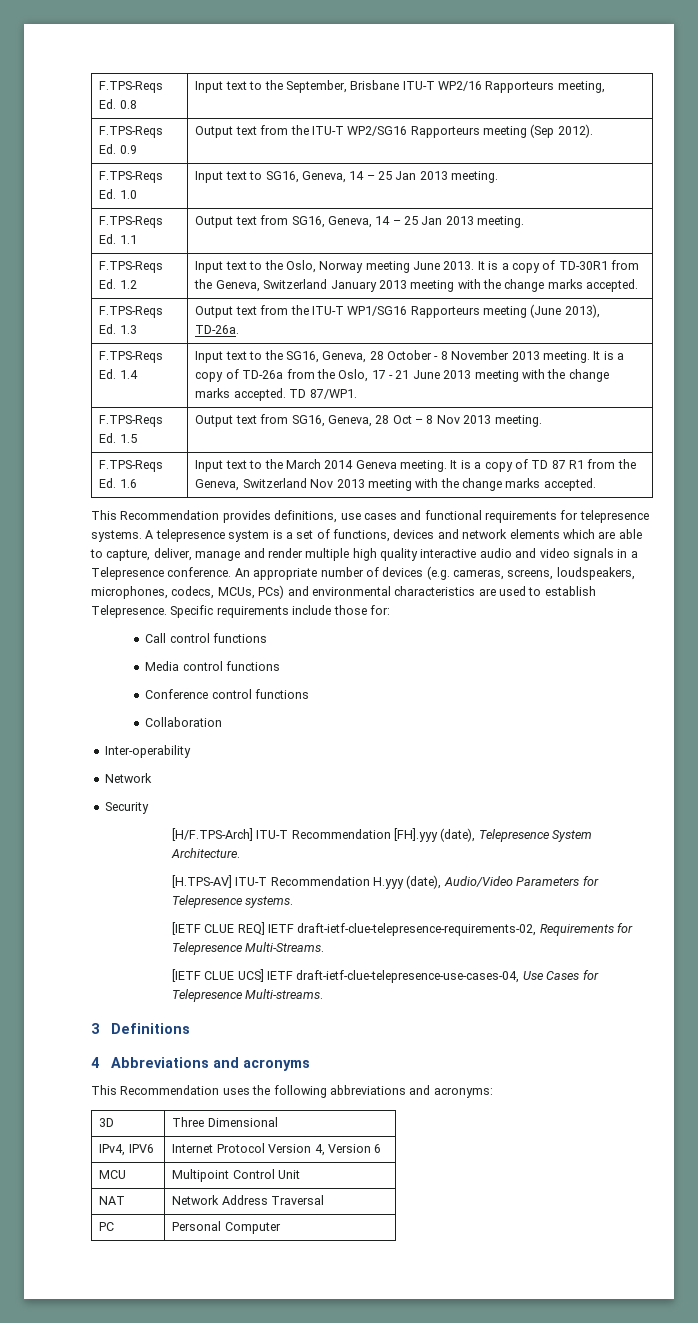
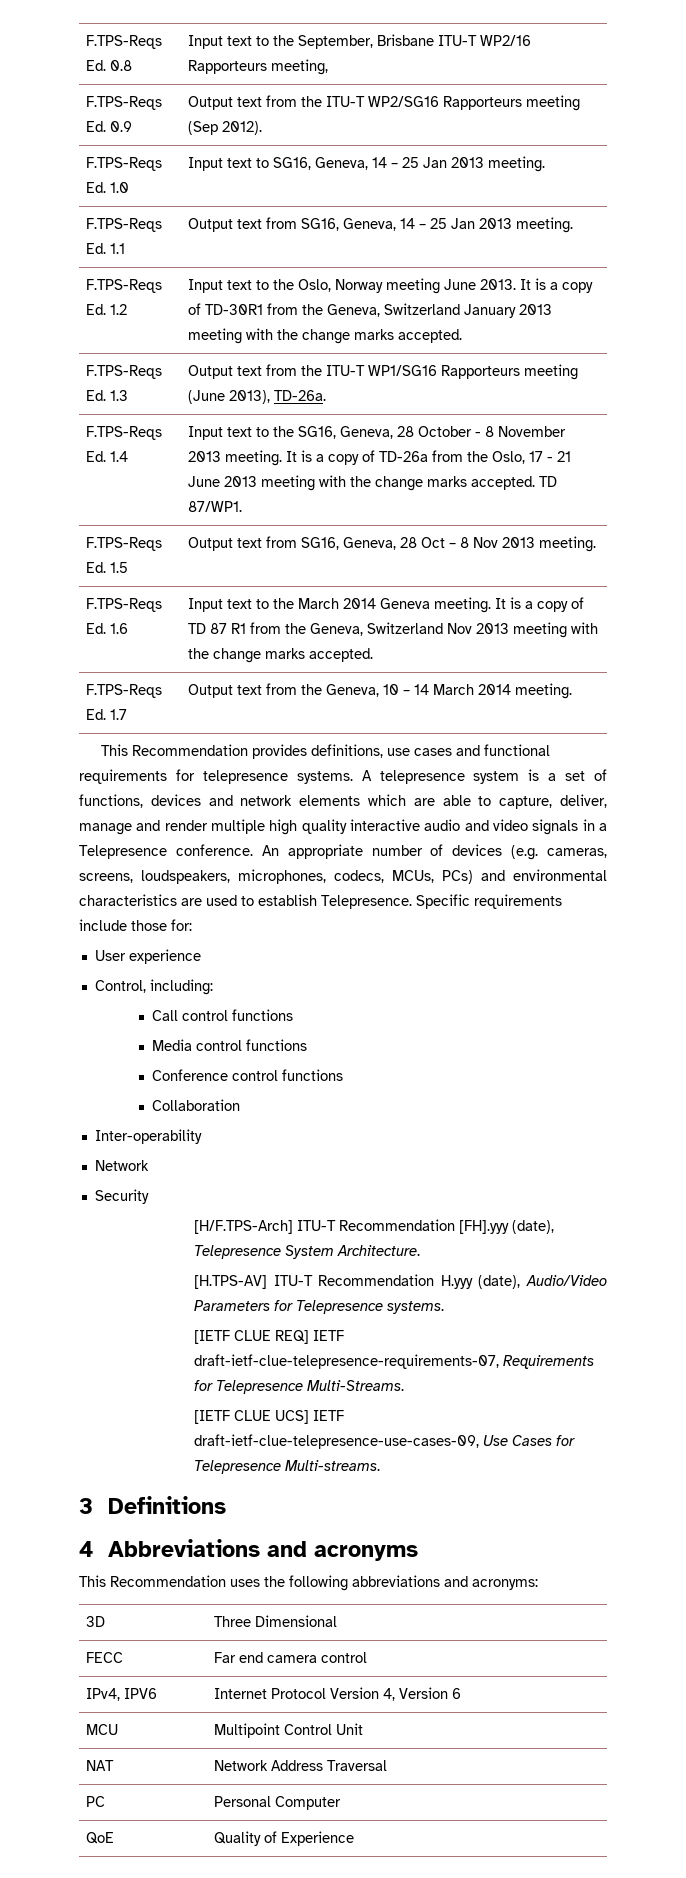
+ F.TPS-Reqs Ed. 1.7 | Output text from the Geneva, 10 – 14 March 2014 meeting.
+ User experience
+ Control, including:
- [IETF CLUE REQ] IETF draft-ietf-clue-telepresence-requirements-02, Requirements for Telepresence Multi-Streams.
+ [IETF CLUE REQ] IETF draft-ietf-clue-telepresence-requirements-07, Requirements for Telepresence Multi-Streams.
- [IETF CLUE UCS] IETF draft-ietf-clue-telepresence-use-cases-04, Use Cases for Telepresence Multi-streams.
+ [IETF CLUE UCS] IETF draft-ietf-clue-telepresence-use-cases-09, Use Cases for Telepresence Multi-streams.
+ FECC | Far end camera control
+ QoE | Quality of Experience

